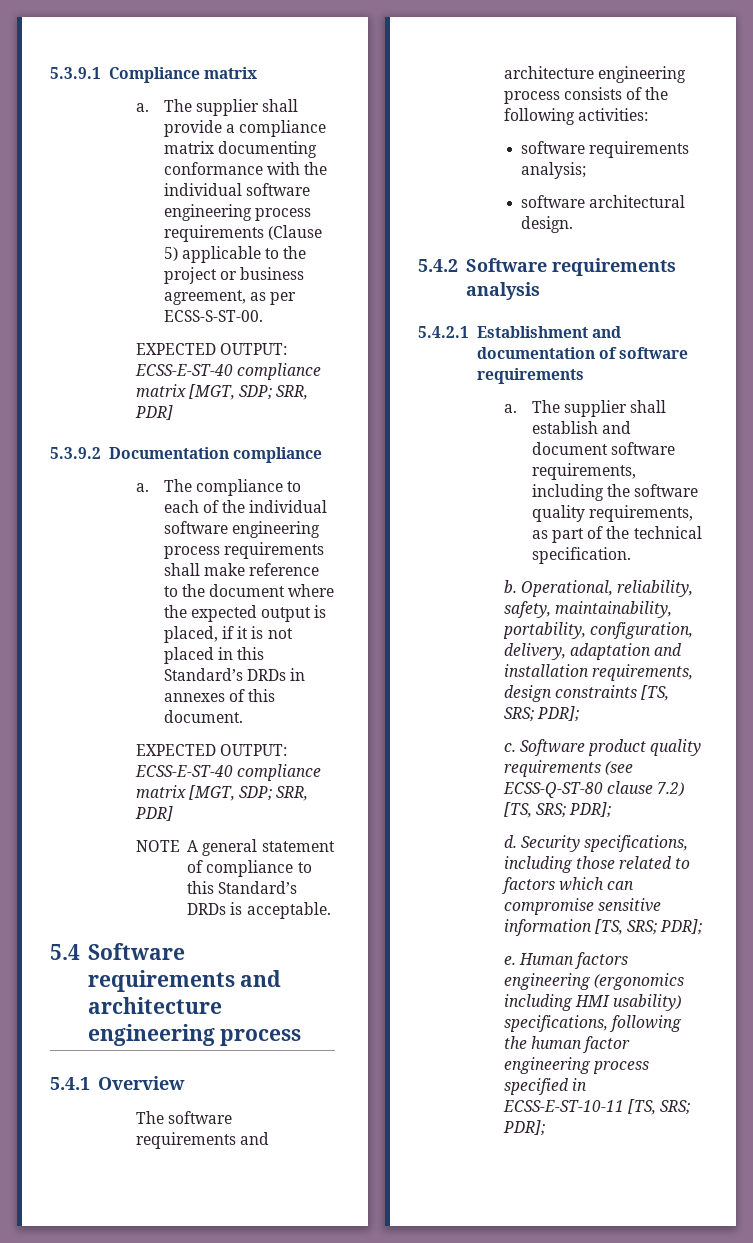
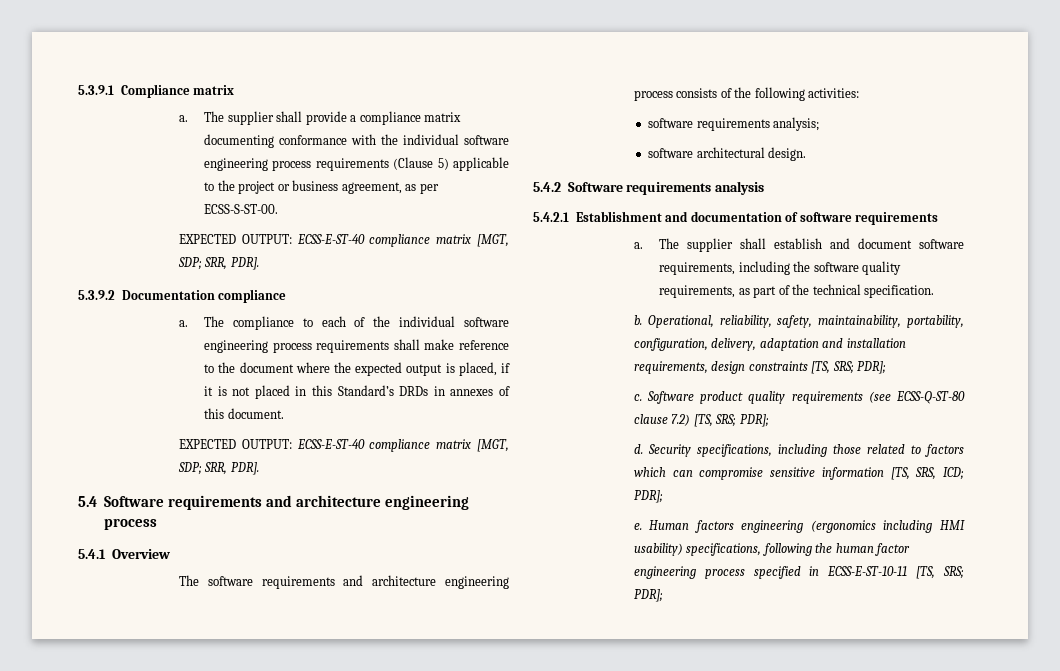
  The supplier shall provide a compliance matrix documenting conformance with the individual software engineering process requirements (Clause 5) applicable to the project or business agreement, as per ECSS-S-ST-00.
- EXPECTED OUTPUT: ECSS-E-ST-40 compliance matrix [MGT, SDP; SRR, PDR]
+ EXPECTED OUTPUT: ECSS-E-ST-40 compliance matrix [MGT, SDP; SRR, PDR].
  The compliance to each of the individual software engineering process requirements shall make reference to the document where the expected output is placed, if it is not placed in this Standard’s DRDs in annexes of this document.
- EXPECTED OUTPUT: ECSS-E-ST-40 compliance matrix [MGT, SDP; SRR, PDR]
- NOTE A general statement of compliance to this Standard’s DRDs is acceptable.
+ EXPECTED OUTPUT: ECSS-E-ST-40 compliance matrix [MGT, SDP; SRR, PDR].
- Security specifications, including those related to factors which can compromise sensitive information [TS, SRS; PDR];
+ Security specifications, including those related to factors which can compromise sensitive information [TS, SRS, ICD; PDR];

